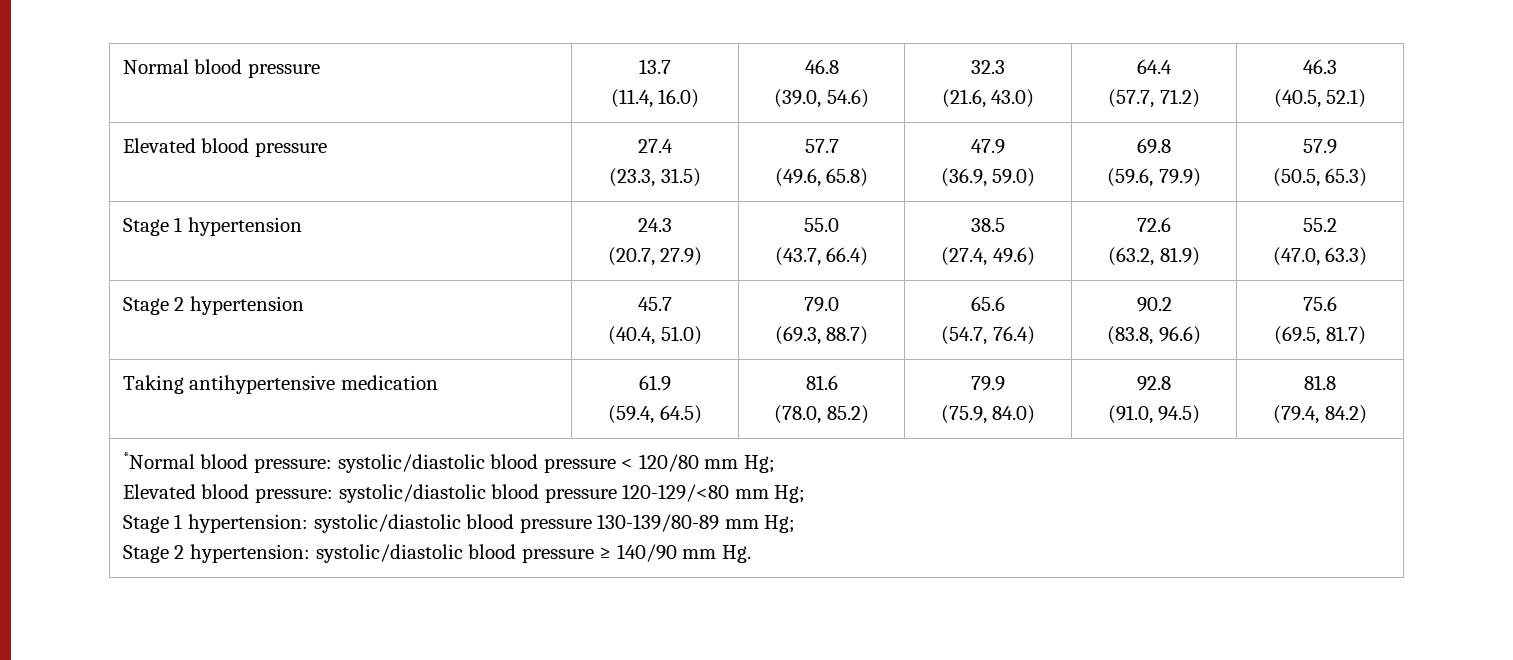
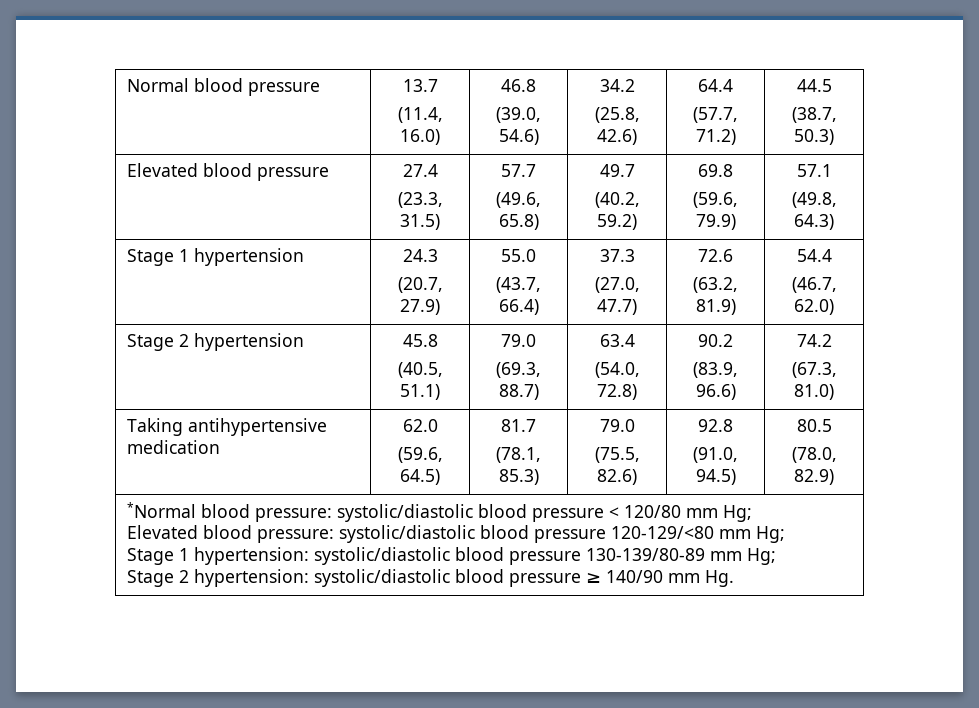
  Normal blood pressure | 13.7
  (11.4, 16.0) | 46.8
- (39.0, 54.6) | 32.3
- (21.6, 43.0) | 64.4
- (57.7, 71.2) | 46.3
- (40.5, 52.1)
+ (39.0, 54.6) | 34.2
+ (25.8, 42.6) | 64.4
+ (57.7, 71.2) | 44.5
+ (38.7, 50.3)
  Elevated blood pressure | 27.4
  (23.3, 31.5) | 57.7
- (49.6, 65.8) | 47.9
- (36.9, 59.0) | 69.8
- (59.6, 79.9) | 57.9
- (50.5, 65.3)
+ (49.6, 65.8) | 49.7
+ (40.2, 59.2) | 69.8
+ (59.6, 79.9) | 57.1
+ (49.8, 64.3)
  Stage 1 hypertension | 24.3
  (20.7, 27.9) | 55.0
- (43.7, 66.4) | 38.5
- (27.4, 49.6) | 72.6
- (63.2, 81.9) | 55.2
- (47.0, 63.3)
+ (43.7, 66.4) | 37.3
+ (27.0, 47.7) | 72.6
+ (63.2, 81.9) | 54.4
+ (46.7, 62.0)
- Stage 2 hypertension | 45.7
- (40.4, 51.0) | 79.0
- (69.3, 88.7) | 65.6
- (54.7, 76.4) | 90.2
- (83.8, 96.6) | 75.6
- (69.5, 81.7)
+ Stage 2 hypertension | 45.8
+ (40.5, 51.1) | 79.0
+ (69.3, 88.7) | 63.4
+ (54.0, 72.8) | 90.2
+ (83.9, 96.6) | 74.2
+ (67.3, 81.0)
- Taking antihypertensive medication | 61.9
- (59.4, 64.5) | 81.6
- (78.0, 85.2) | 79.9
- (75.9, 84.0) | 92.8
- (91.0, 94.5) | 81.8
- (79.4, 84.2)
+ Taking antihypertensive medication | 62.0
+ (59.6, 64.5) | 81.7
+ (78.1, 85.3) | 79.0
+ (75.5, 82.6) | 92.8
+ (91.0, 94.5) | 80.5
+ (78.0, 82.9)

